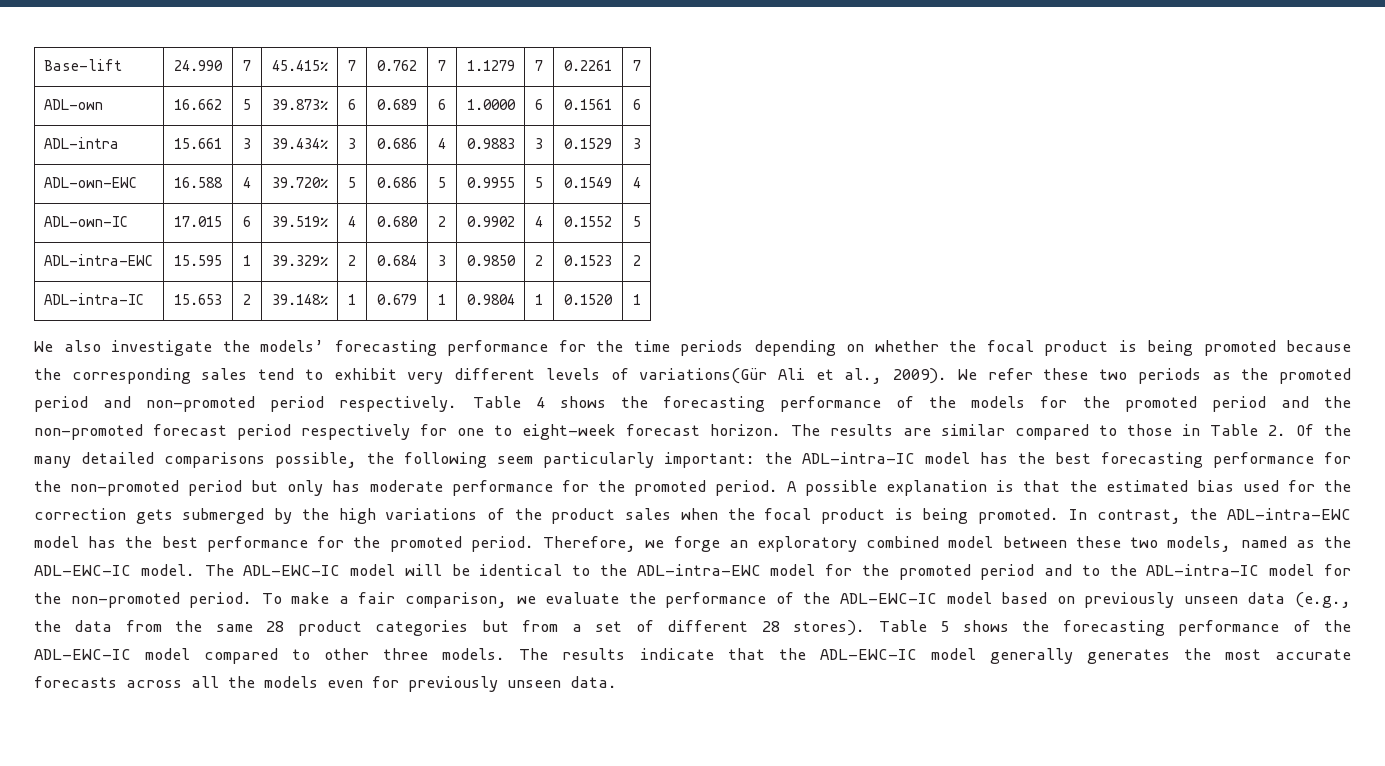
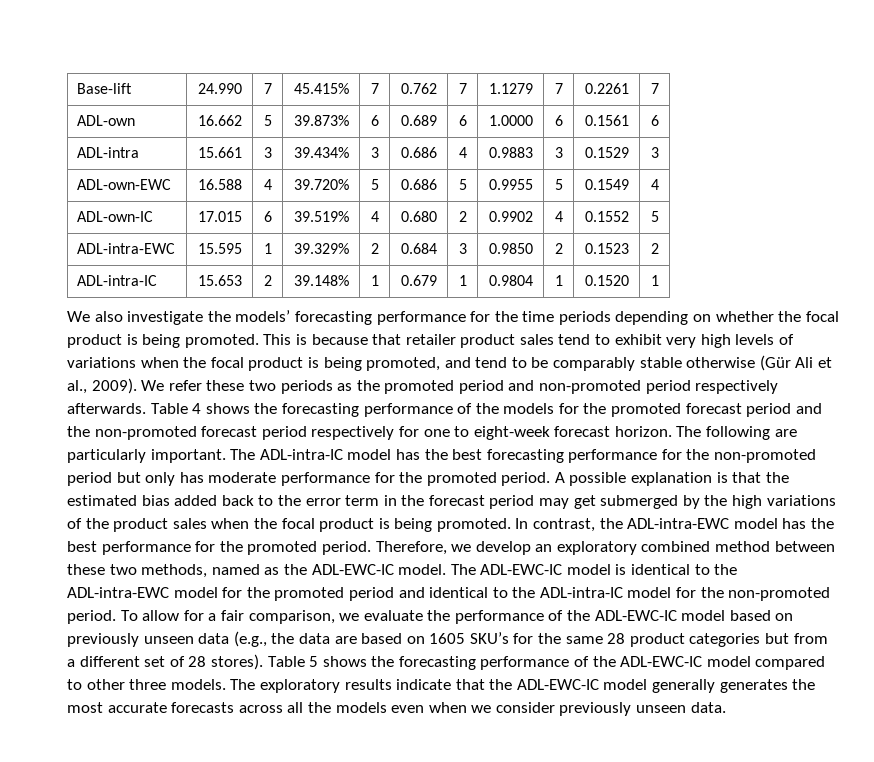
- We also investigate the models’ forecasting performance for the time periods depending on whether the focal product is being promoted because the corresponding sales tend to exhibit very different levels of variations(Gür Ali et al., 2009).
+ We also investigate the models’ forecasting performance for the time periods depending on whether the focal product is being promoted. This is because that retailer product sales tend to exhibit very high levels of variations when the focal product is being promoted, and tend to be comparably stable otherwise (Gür Ali et al., 2009).
- We refer these two periods as the promoted period and non-promoted period respectively.
+ We refer these two periods as the promoted period and non-promoted period respectively afterwards.
- Table 4 shows the forecasting performance of the models for the promoted period and the non-promoted forecast period respectively for one to eight-week forecast horizon.
+ Table 4 shows the forecasting performance of the models for the promoted forecast period and the non-promoted forecast period respectively for one to eight-week forecast horizon.
- The results are similar compared to those in Table 2. Of the many detailed comparisons possible, the following seem particularly important: the ADL-intra-IC model has the best forecasting performance for the non-promoted period but only has moderate performance for the promoted period.
+ The following are particularly important. The ADL-intra-IC model has the best forecasting performance for the non-promoted period but only has moderate performance for the promoted period.
- A possible explanation is that the estimated bias used for the correction gets submerged by the high variations of the product sales when the focal product is being promoted.
+ A possible explanation is that the estimated bias added back to the error term in the forecast period may get submerged by the high variations of the product sales when the focal product is being promoted.
- Therefore, we forge an exploratory combined model between these two models, named as the ADL-EWC-IC model.
+ Therefore, we develop an exploratory combined method between these two methods, named as the ADL-EWC-IC model.
- The ADL-EWC-IC model will be identical to the ADL-intra-EWC model for the promoted period and to the ADL-intra-IC model for the non-promoted period.
+ The ADL-EWC-IC model is identical to the ADL-intra-EWC model for the promoted period and identical to the ADL-intra-IC model for the non-promoted period.
- To make a fair comparison, we evaluate the performance of the ADL-EWC-IC model based on previously unseen data (e.g., the data from the same 28 product categories but from a set of different 28 stores).
+ To allow for a fair comparison, we evaluate the performance of the ADL-EWC-IC model based on previously unseen data (e.g., the data are based on 1605 SKU’s for the same 28 product categories but from a different set of 28 stores).
- The results indicate that the ADL-EWC-IC model generally generates the most accurate forecasts across all the models even for previously unseen data.
+ The exploratory results indicate that the ADL-EWC-IC model generally generates the most accurate forecasts across all the models even when we consider previously unseen data.

